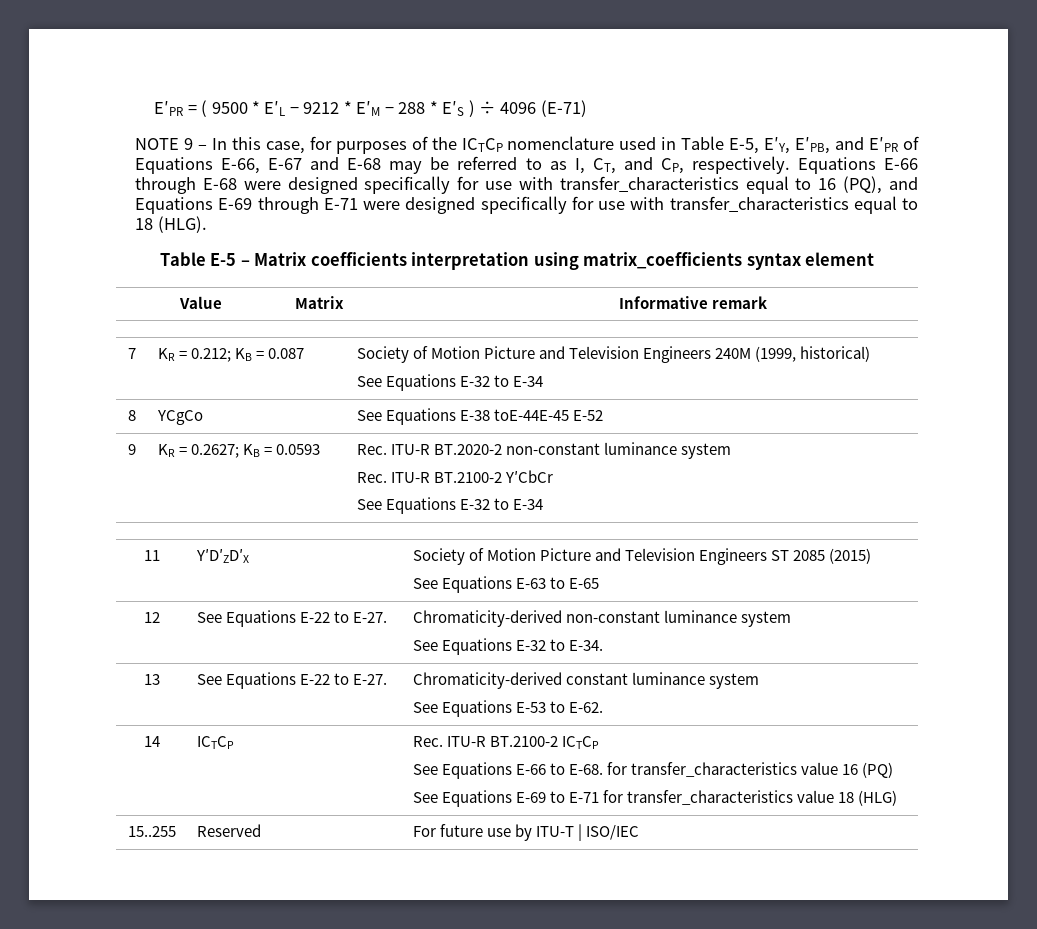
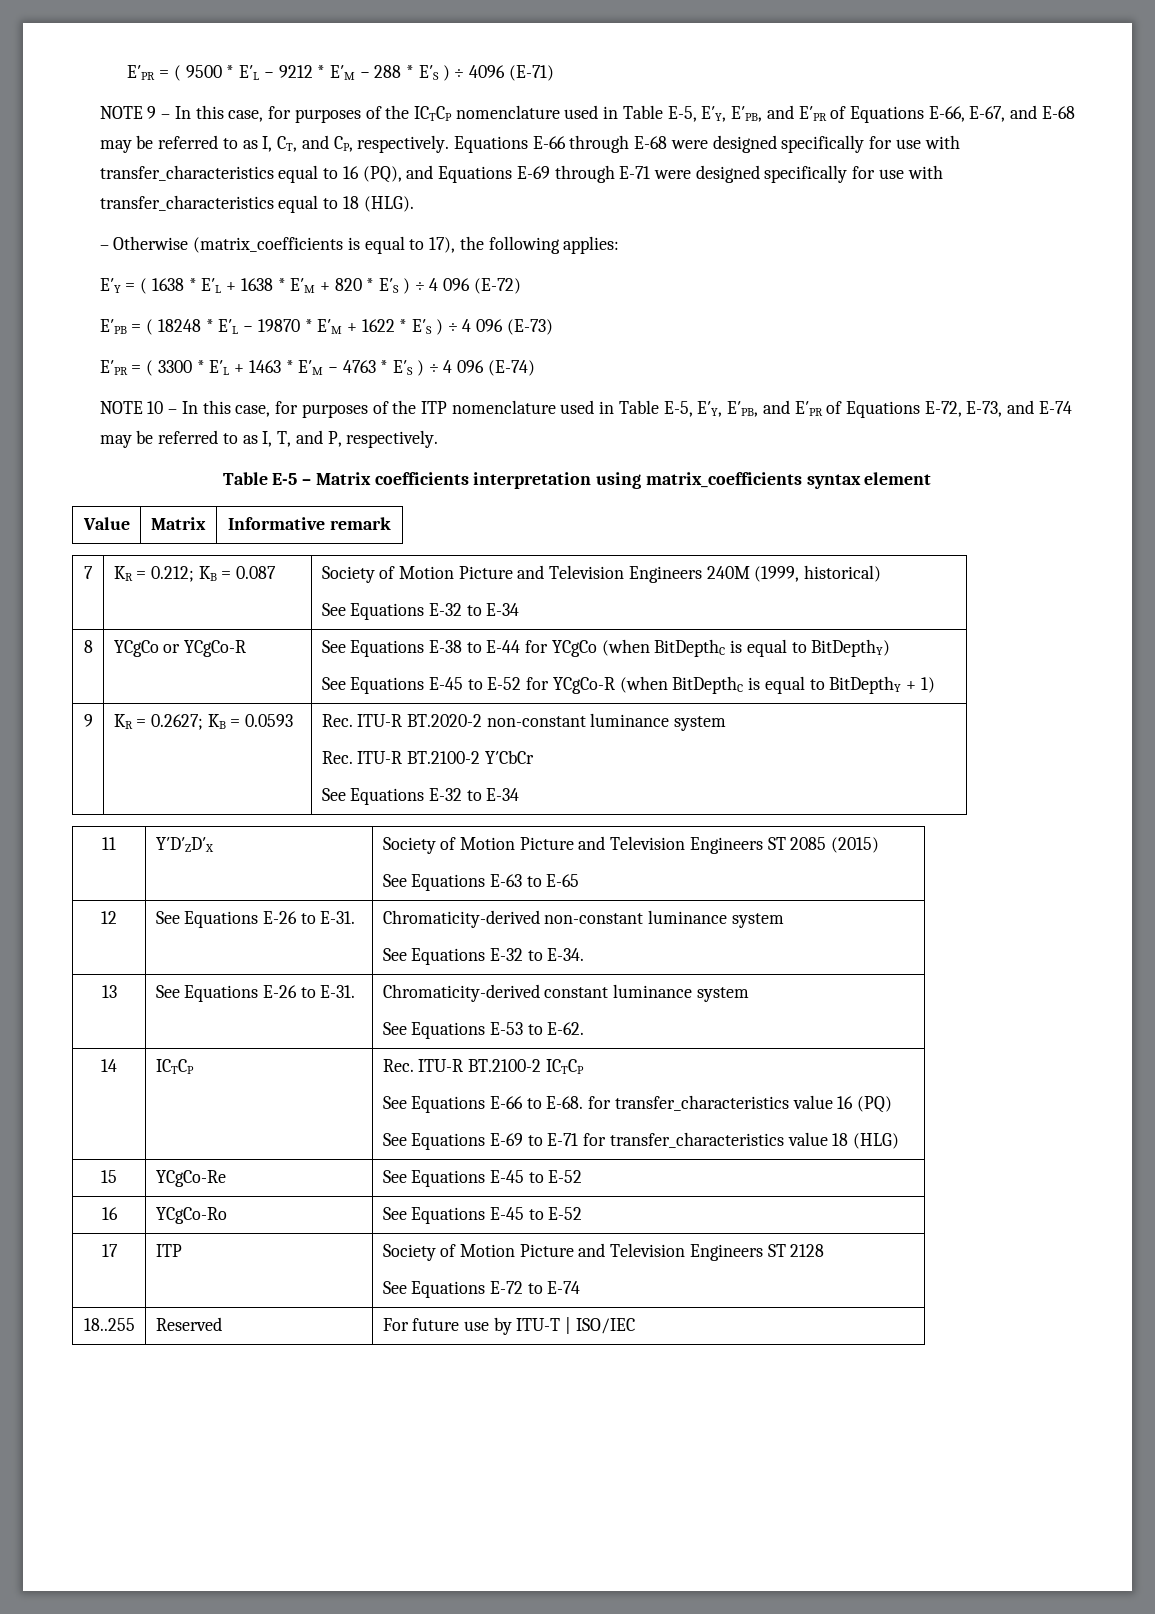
- NOTE 9 – In this case, for purposes of the ICTCP nomenclature used in Table E-5, E′Y, E′PB, and E′PR of Equations E-66, E-67 and E-68 may be referred to as I, CT, and CP, respectively.
+ NOTE 9 – In this case, for purposes of the ICTCP nomenclature used in Table E-5, E′Y, E′PB, and E′PR of Equations E-66, E-67, and E-68 may be referred to as I, CT, and CP, respectively.
+ – Otherwise (matrix_coefficients is equal to 17), the following applies:
+ E′Y = ( 1638 * E′L + 1638 * E′M + 820 * E′S ) ÷ 4 096 (E-72)
+ E′PB = ( 18248 * E′L − 19870 * E′M + 1622 * E′S ) ÷ 4 096 (E-73)
+ E′PR = ( 3300 * E′L + 1463 * E′M − 4763 * E′S ) ÷ 4 096 (E-74)
+ NOTE 10 – In this case, for purposes of the ITP nomenclature used in Table E-5, E′Y, E′PB, and E′PR of Equations E-72, E-73, and E-74 may be referred to as I, T, and P, respectively.
- 8 | YCgCo | See Equations E-38 toE-44E-45 E-52
+ 8 | YCgCo or YCgCo-R | See Equations E-38 to E-44 for YCgCo (when BitDepthC is equal to BitDepthY)
+ See Equations E-45 to E-52 for YCgCo-R (when BitDepthC is equal to BitDepthY + 1)
- 12 | See Equations E-22 to E-27. | Chromaticity-derived non-constant luminance system
+ 12 | See Equations E-26 to E-31. | Chromaticity-derived non-constant luminance system
- 13 | See Equations E-22 to E-27. | Chromaticity-derived constant luminance system
+ 13 | See Equations E-26 to E-31. | Chromaticity-derived constant luminance system
- 15..255 | Reserved | For future use by ITU-T | ISO/IEC
+ 15 | YCgCo-Re | See Equations E-45 to E-52
+ 16 | YCgCo-Ro | See Equations E-45 to E-52
+ 17 | ITP | Society of Motion Picture and Television Engineers ST 2128
+ See Equations E-72 to E-74
+ 18..255 | Reserved | For future use by ITU-T | ISO/IEC

